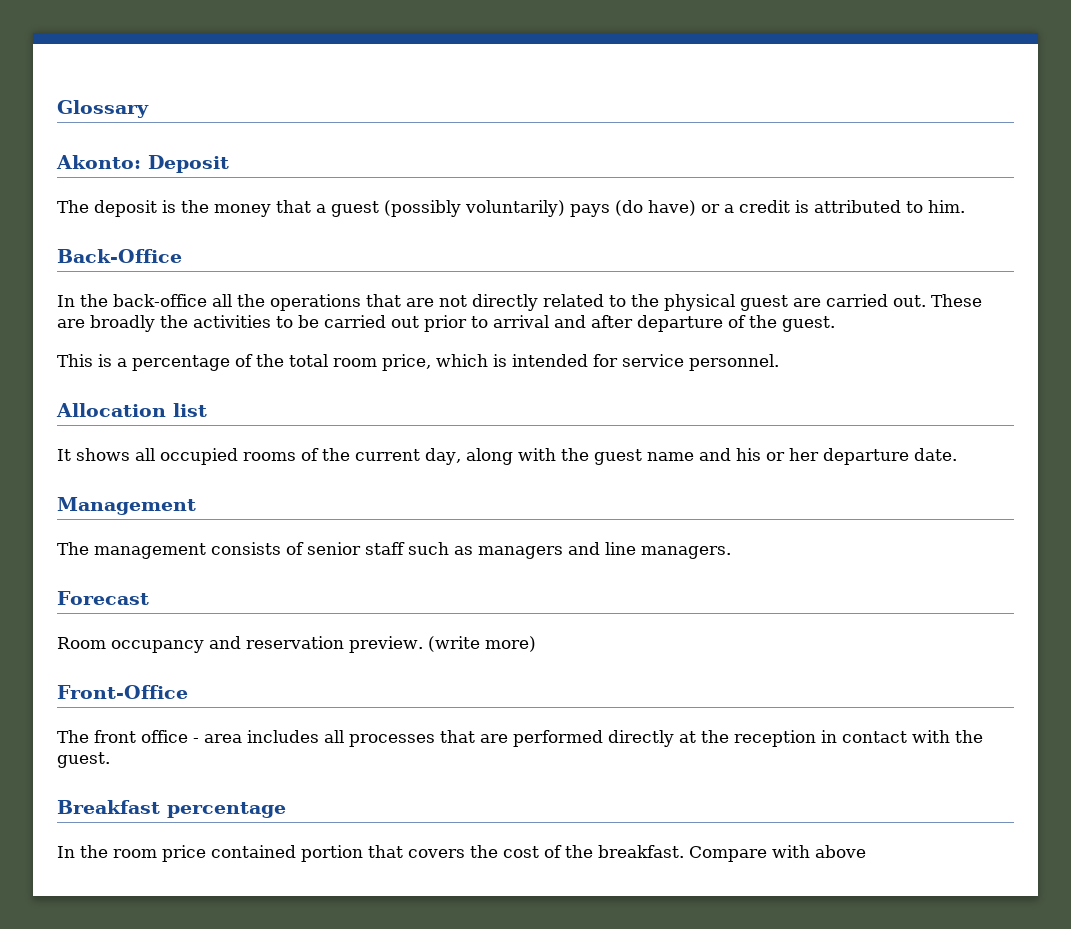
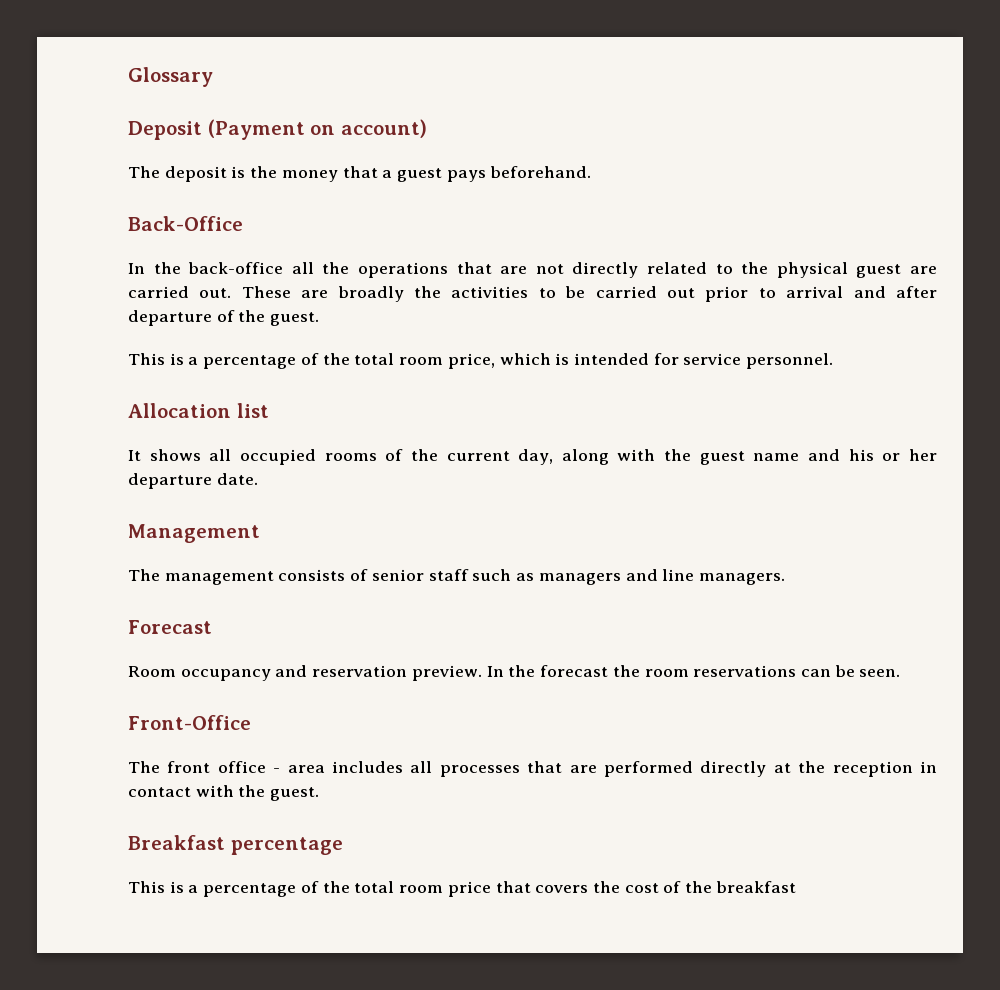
- Akonto: Deposit
+ Deposit (Payment on account)
- The deposit is the money that a guest (possibly voluntarily) pays (do have) or a credit is attributed to him.
+ The deposit is the money that a guest pays beforehand.
- (write more)
+ In the forecast the room reservations can be seen.
- In the room price contained portion that covers the cost of the breakfast. Compare with above
+ This is a percentage of the total room price that covers the cost of the breakfast

